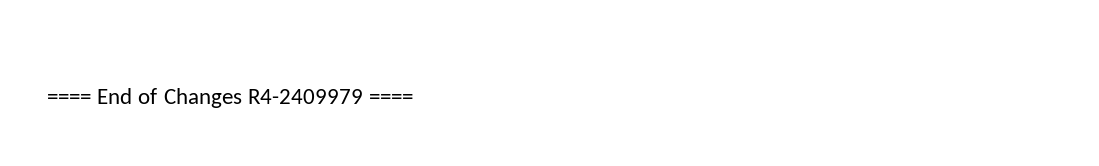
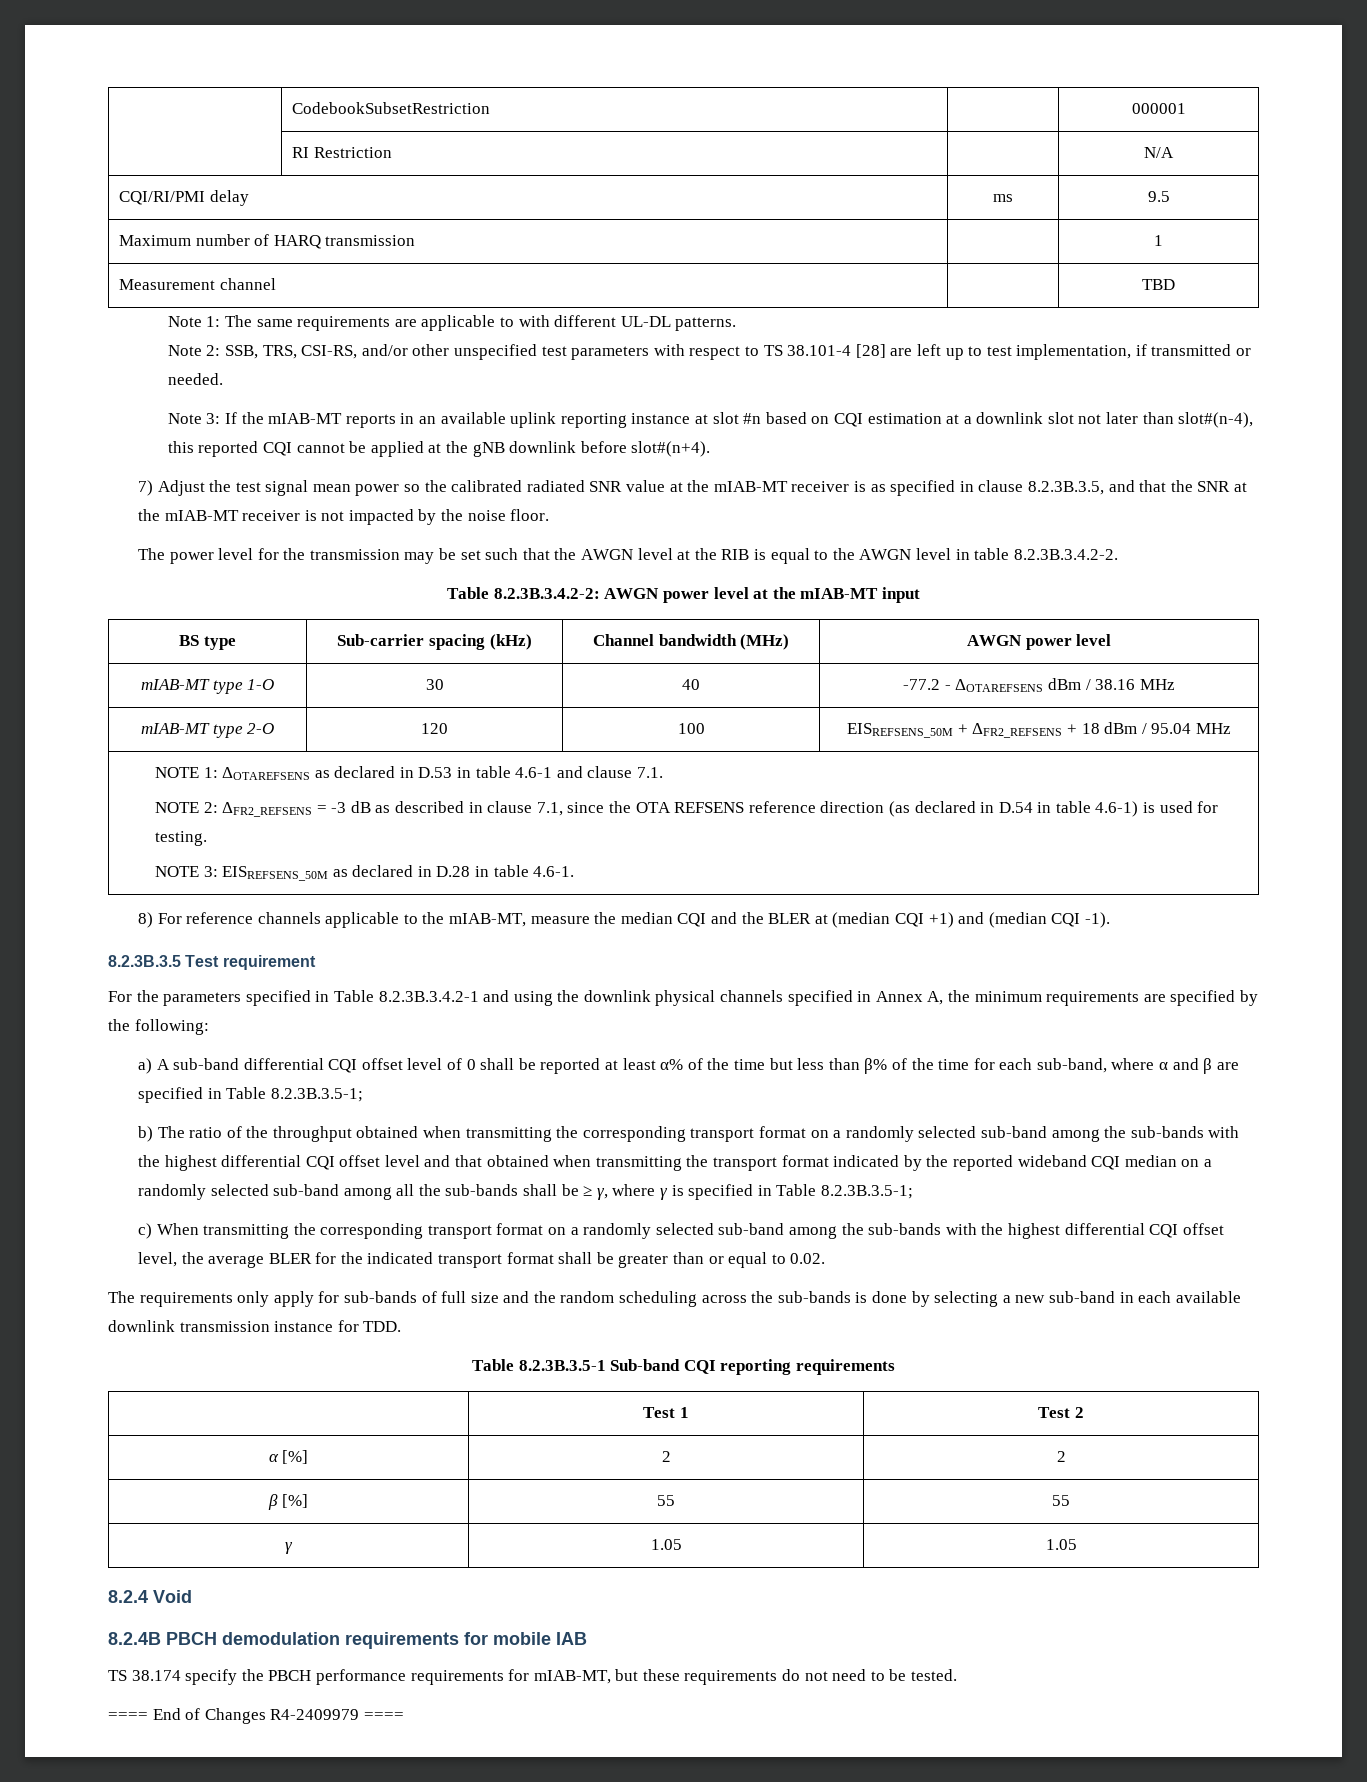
+ | CodebookSubsetRestriction | | 000001
+ | RI Restriction | | N/A
+ CQI/RI/PMI delay | ms | 9.5
+ Maximum number of HARQ transmission | | 1
+ Measurement channel | | TBD
+ Note 1: The same requirements are applicable to with different UL-DL patterns.
+ Note 2: SSB, TRS, CSI-RS, and/or other unspecified test parameters with respect to TS 38.101-4 [28] are left up to test implementation, if transmitted or needed.
+ Note 3: If the mIAB-MT reports in an available uplink reporting instance at slot #n based on CQI estimation at a downlink slot not later than slot#(n-4), this reported CQI cannot be applied at the gNB downlink before slot#(n+4).
+ 7) Adjust the test signal mean power so the calibrated radiated SNR value at the mIAB-MT receiver is as specified in clause 8.2.3B.3.5, and that the SNR at the mIAB-MT receiver is not impacted by the noise floor.
+ The power level for the transmission may be set such that the AWGN level at the RIB is equal to the AWGN level in table 8.2.3B.3.4.2-2.
+ Table 8.2.3B.3.4.2-2: AWGN power level at the mIAB-MT input
+ BS type | Sub-carrier spacing (kHz) | Channel bandwidth (MHz) | AWGN power level
+ mIAB-MT type 1-O | 30 | 40 | -77.2 - ΔOTAREFSENS dBm / 38.16 MHz
+ mIAB-MT type 2-O | 120 | 100 | EISREFSENS_50M + ΔFR2_REFSENS + 18 dBm / 95.04 MHz
+ NOTE 1: ΔOTAREFSENS as declared in D.53 in table 4.6-1 and clause 7.1.
+ NOTE 2: ΔFR2_REFSENS = -3 dB as described in clause 7.1, since the OTA REFSENS reference direction (as declared in D.54 in table 4.6-1) is used for testing.
+ NOTE 3: EISREFSENS_50M as declared in D.28 in table 4.6-1.
+ 8) For reference channels applicable to the mIAB-MT, measure the median CQI and the BLER at (median CQI +1) and (median CQI -1).
+ 8.2.3B.3.5 Test requirement
+ For the parameters specified in Table 8.2.3B.3.4.2-1 and using the downlink physical channels specified in Annex A, the minimum requirements are specified by the following:
+ a) A sub-band differential CQI offset level of 0 shall be reported at least α% of the time but less than β% of the time for each sub-band, where α and β are specified in Table 8.2.3B.3.5-1;
+ b) The ratio of the throughput obtained when transmitting the corresponding transport format on a randomly selected sub-band among the sub-bands with the highest differential CQI offset level and that obtained when transmitting the transport format indicated by the reported wideband CQI median on a randomly selected sub-band among all the sub-bands shall be ≥ γ, where γ is specified in Table 8.2.3B.3.5-1;
+ c) When transmitting the corresponding transport format on a randomly selected sub-band among the sub-bands with the highest differential CQI offset level, the average BLER for the indicated transport format shall be greater than or equal to 0.02.
+ The requirements only apply for sub-bands of full size and the random scheduling across the sub-bands is done by selecting a new sub-band in each available downlink transmission instance for TDD.
+ Table 8.2.3B.3.5-1 Sub-band CQI reporting requirements
+ | Test 1 | Test 2
+ α [%] | 2 | 2
+ β [%] | 55 | 55
+ γ | 1.05 | 1.05
+ 8.2.4 Void
+ 8.2.4B PBCH demodulation requirements for mobile IAB
+ TS 38.174 specify the PBCH performance requirements for mIAB-MT, but these requirements do not need to be tested.

